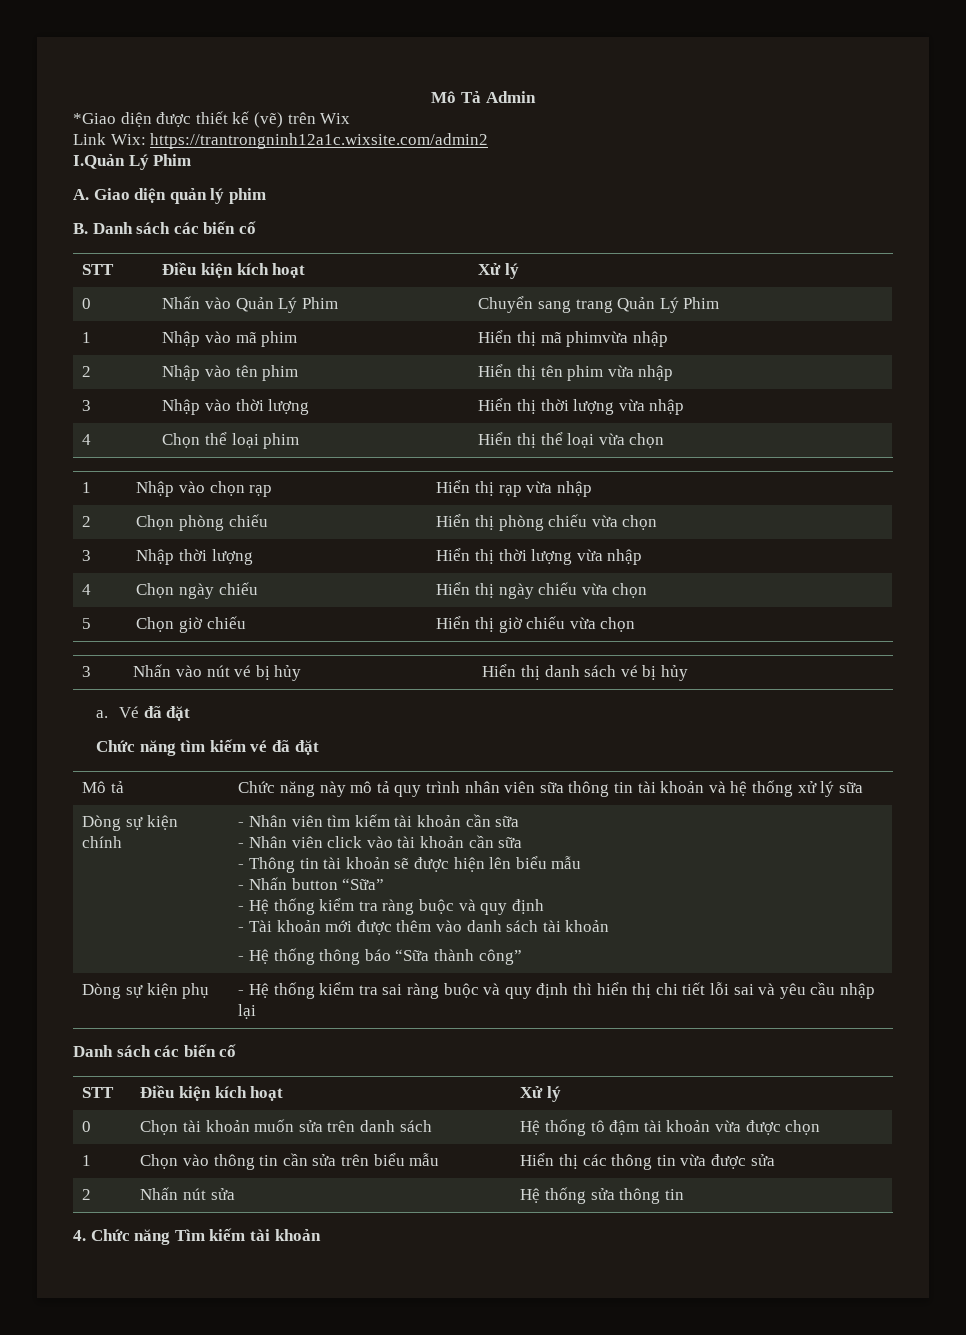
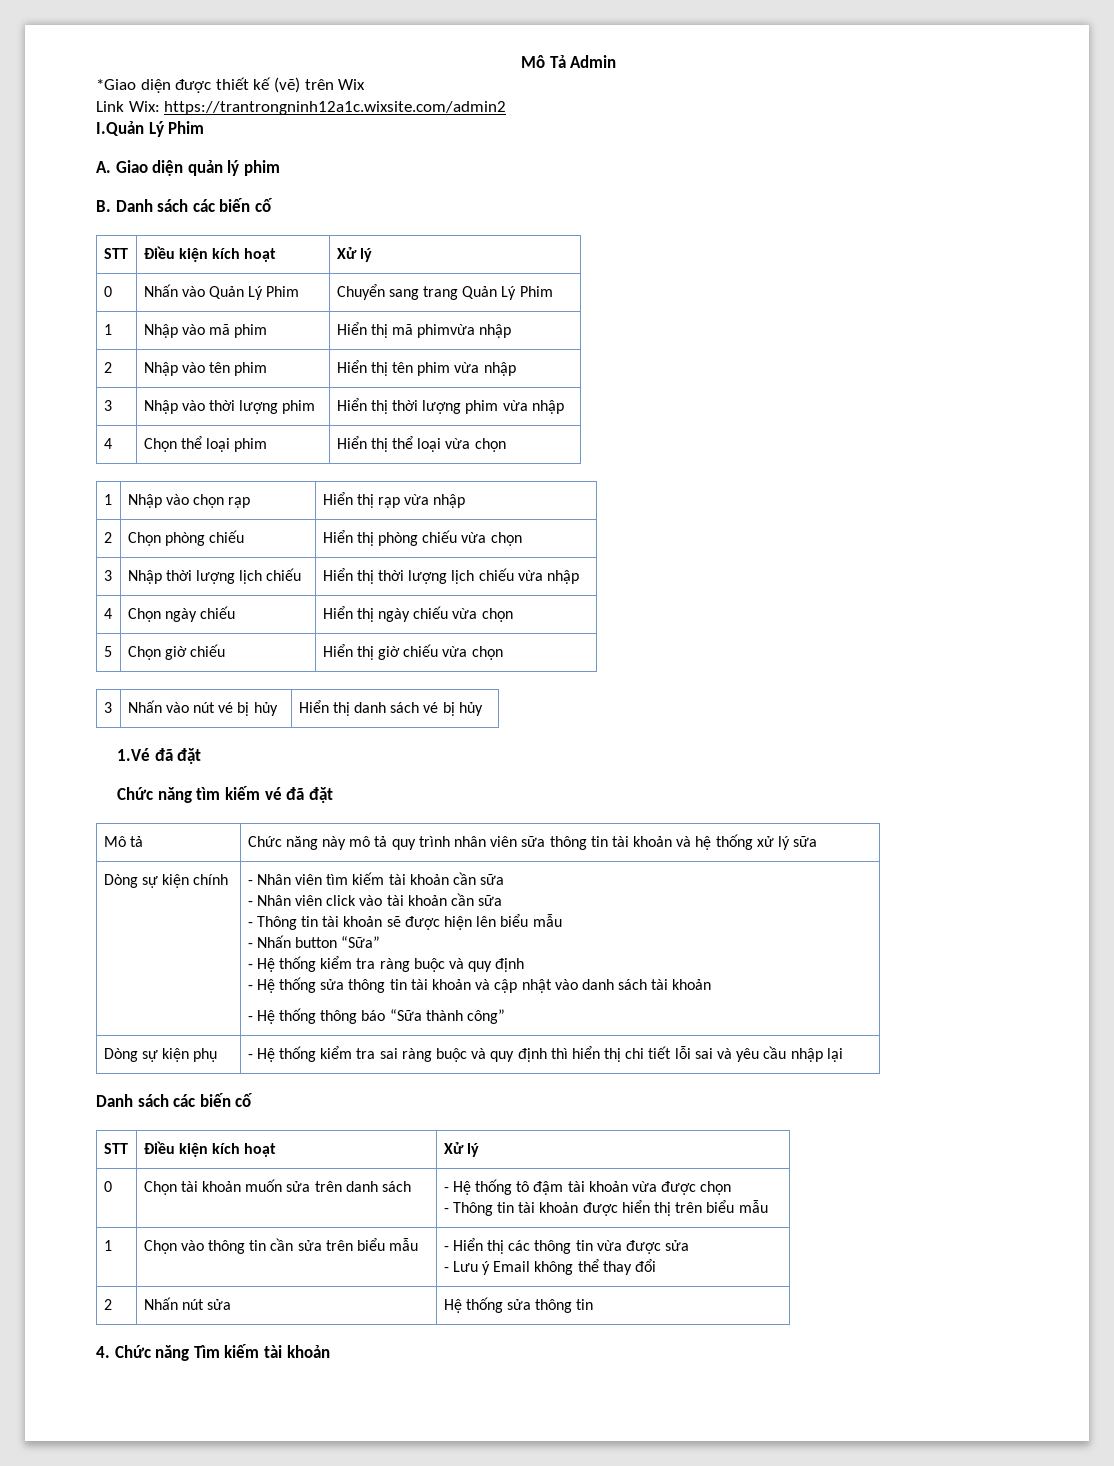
- 3 | Nhập vào thời lượng | Hiển thị thời lượng vừa nhập
+ 3 | Nhập vào thời lượng phim | Hiển thị thời lượng phim vừa nhập
- 3 | Nhập thời lượng | Hiển thị thời lượng vừa nhập
+ 3 | Nhập thời lượng lịch chiếu | Hiển thị thời lượng lịch chiếu vừa nhập
- a. Vé đã đặt
+ 1.Vé đã đặt
- - Tài khoản mới được thêm vào danh sách tài khoản
+ - Hệ thống sửa thông tin tài khoản và cập nhật vào danh sách tài khoản
- 0 | Chọn tài khoản muốn sửa trên danh sách | Hệ thống tô đậm tài khoản vừa được chọn
+ 0 | Chọn tài khoản muốn sửa trên danh sách | - Hệ thống tô đậm tài khoản vừa được chọn
+ - Thông tin tài khoản được hiển thị trên biểu mẫu
- 1 | Chọn vào thông tin cần sửa trên biểu mẫu | Hiển thị các thông tin vừa được sửa
+ 1 | Chọn vào thông tin cần sửa trên biểu mẫu | - Hiển thị các thông tin vừa được sửa
+ - Lưu ý Email không thể thay đổi

